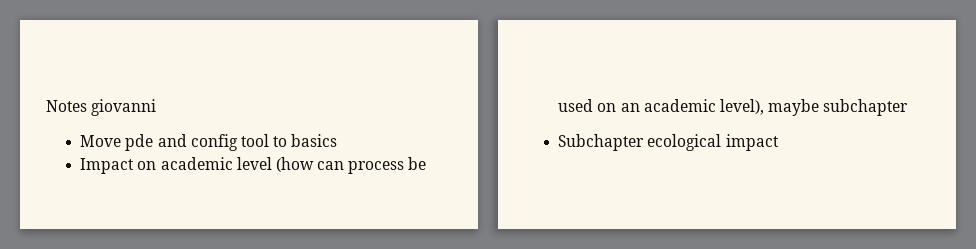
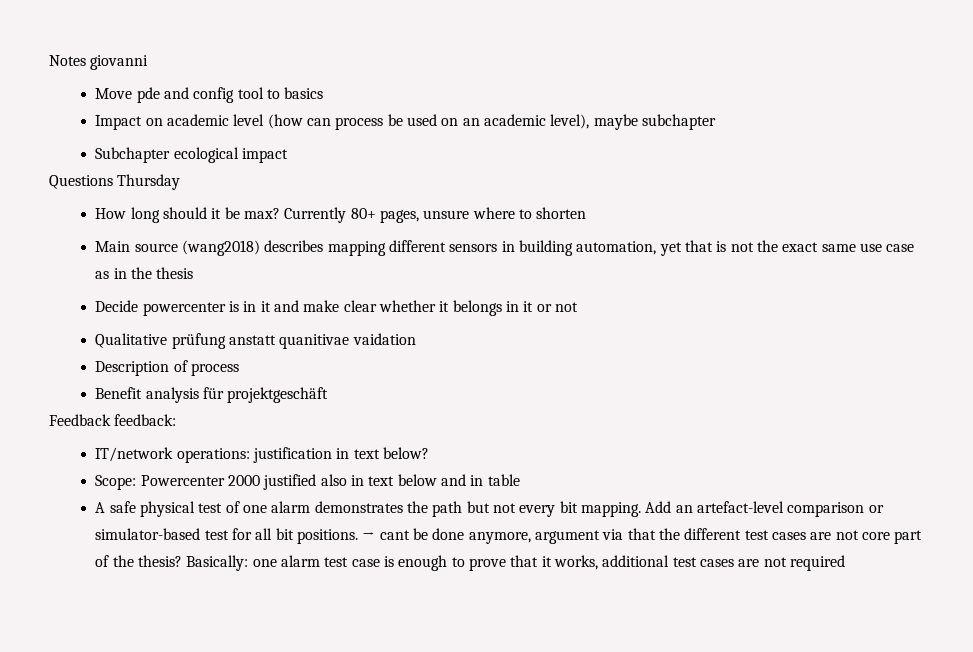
+ Questions Thursday
+ How long should it be max? Currently 80+ pages, unsure where to shorten
+ Main source (wang2018) describes mapping different sensors in building automation, yet that is not the exact same use case as in the thesis
+ Decide powercenter is in it and make clear whether it belongs in it or not
+ Qualitative prüfung anstatt quanitivae vaidation
+ Description of process
+ Benefit analysis für projektgeschäft
+ Feedback feedback:
+ IT/network operations: justification in text below?
+ Scope: Powercenter 2000 justified also in text below and in table
+ A safe physical test of one alarm demonstrates the path but not every bit mapping. Add an artefact-level comparison or simulator-based test for all bit positions. → cant be done anymore, argument via that the different test cases are not core part of the thesis? Basically: one alarm test case is enough to prove that it works, additional test cases are not required

